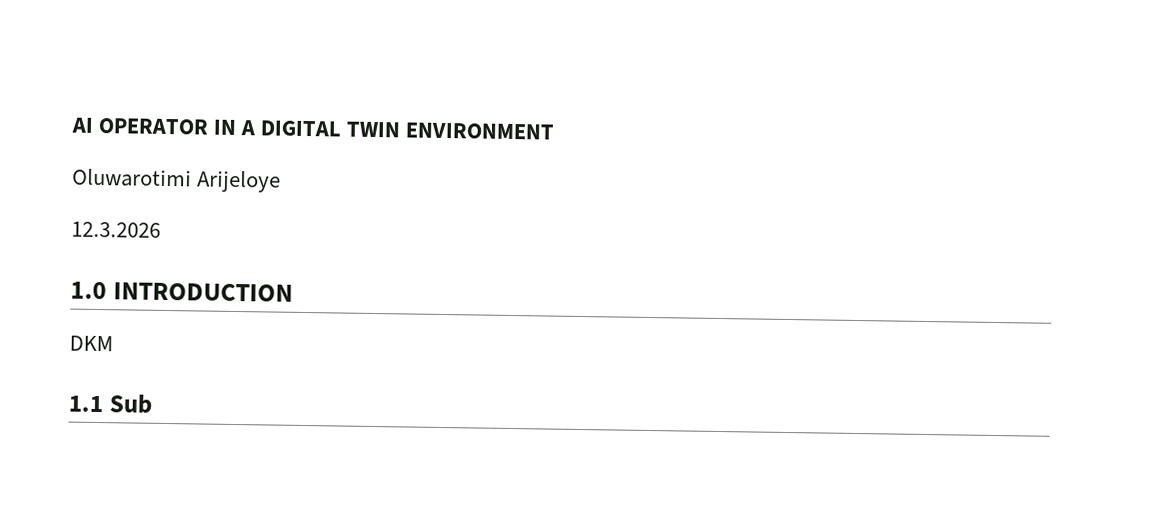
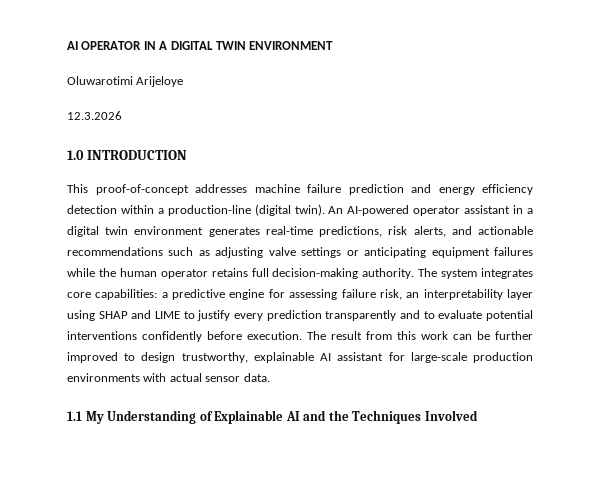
- DKM
- 1.1 Sub
+ This proof-of-concept addresses machine failure prediction and energy efficiency detection within a production-line (digital twin). An AI-powered operator assistant in a digital twin environment generates real-time predictions, risk alerts, and actionable recommendations such as adjusting valve settings or anticipating equipment failures while the human operator retains full decision-making authority. The system integrates core capabilities: a predictive engine for assessing failure risk, an interpretability layer using SHAP and LIME to justify every prediction transparently and to evaluate potential interventions confidently before execution. The result from this work can be further improved to design trustworthy, explainable AI assistant for large-scale production environments with actual sensor data.
+ 1.1 My Understanding of Explainable AI and the Techniques Involved

